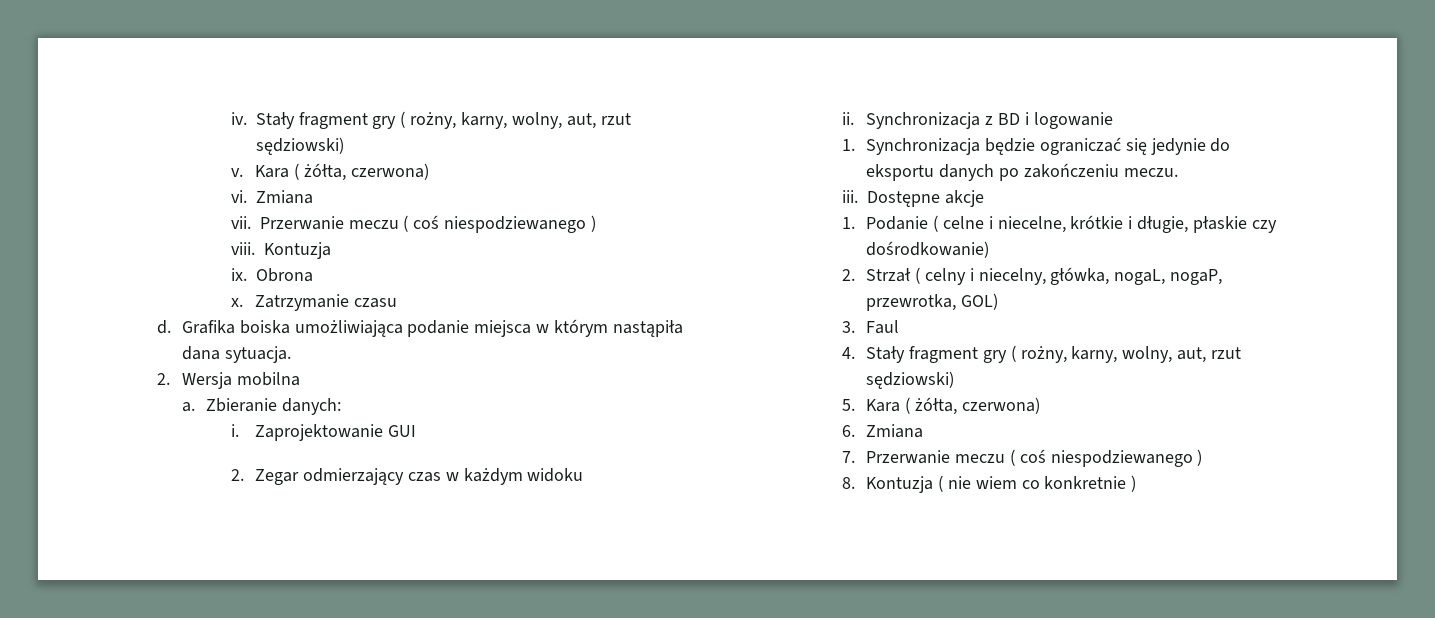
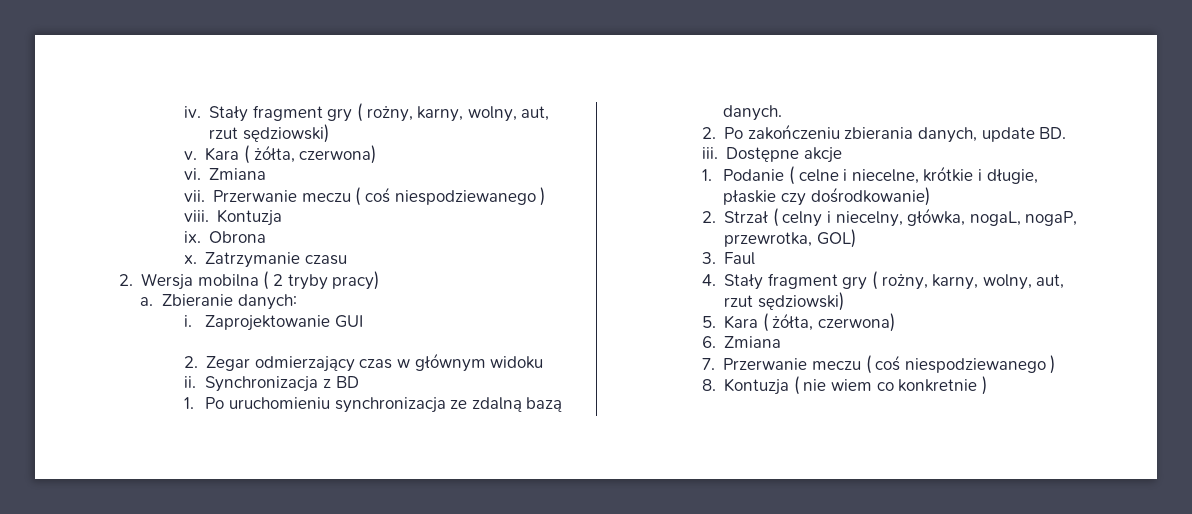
- d. Grafika boiska umożliwiająca podanie miejsca w którym nastąpiła dana sytuacja.
- 2. Wersja mobilna
+ 2. Wersja mobilna ( 2 tryby pracy)
- 2. Zegar odmierzający czas w każdym widoku
+ 2. Zegar odmierzający czas w głównym widoku
- Synchronizacja z BD i logowanie
- 1. Synchronizacja będzie ograniczać się jedynie do eksportu danych po zakończeniu meczu.
+ Synchronizacja z BD
+ 1. Po uruchomieniu synchronizacja ze zdalną bazą danych.
+ 2. Po zakończeniu zbierania danych, update BD.

